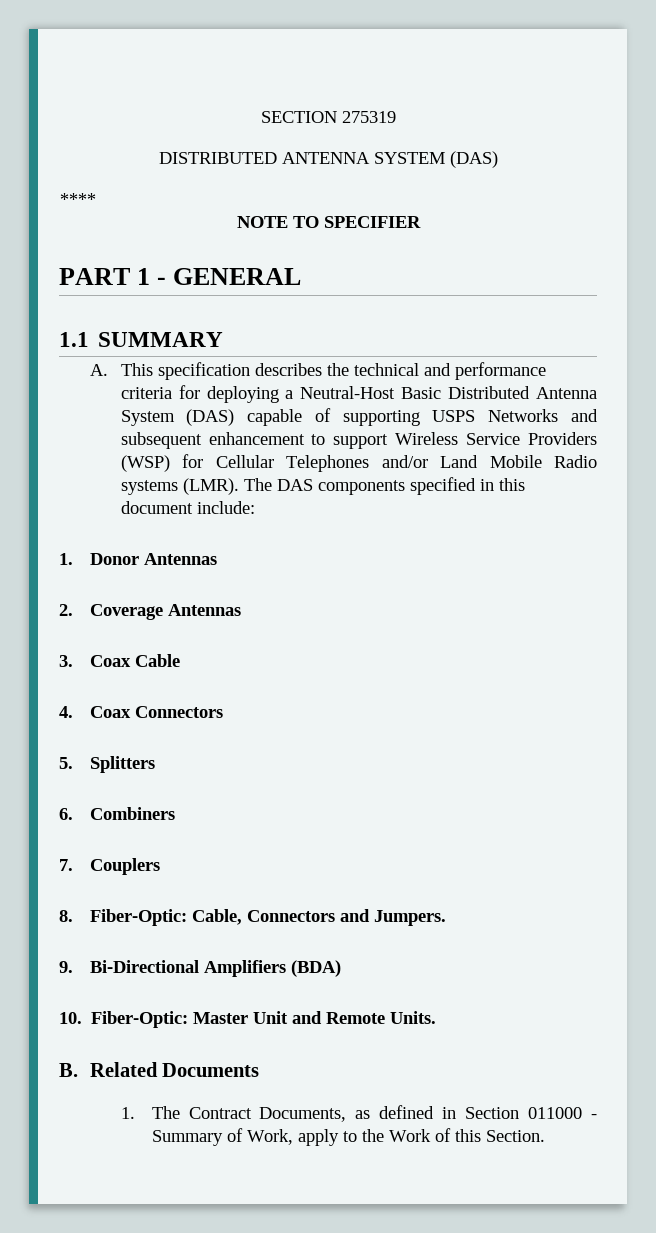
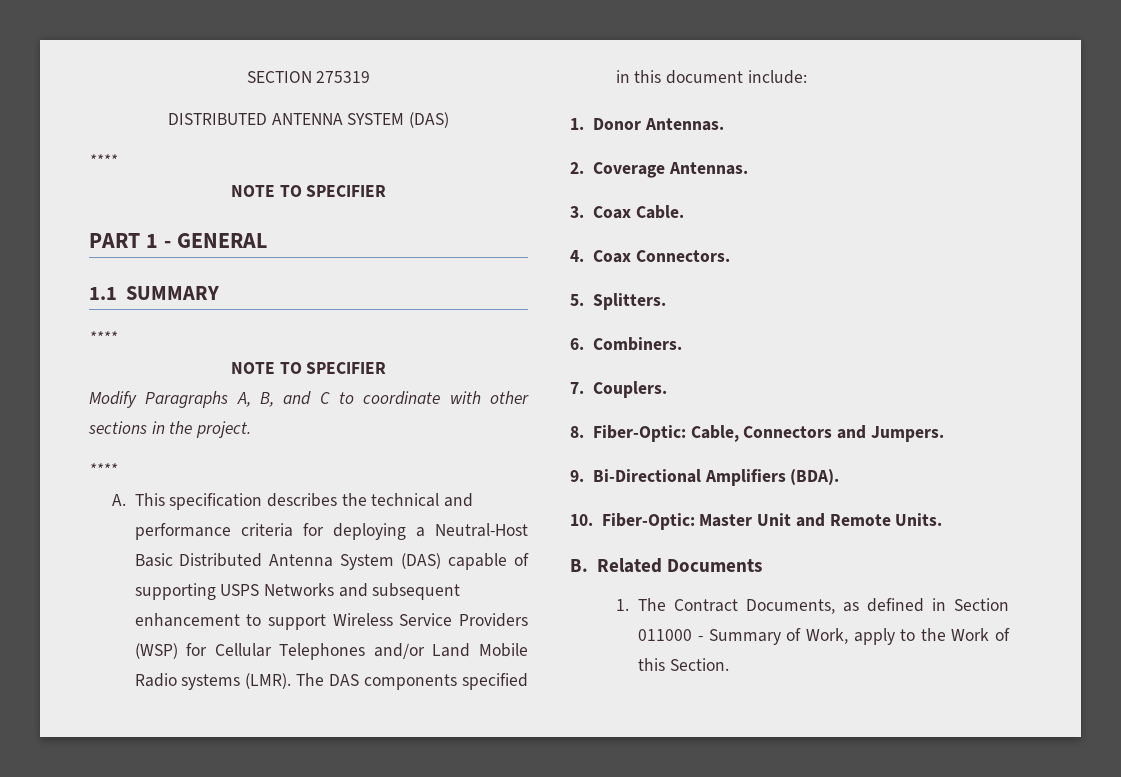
  1.1 SUMMARY
+ ****
+ NOTE TO SPECIFIER
+ Modify Paragraphs A, B, and C to coordinate with other sections in the project.
+ ****
- 1. Donor Antennas
+ 1. Donor Antennas.
- 2. Coverage Antennas
+ 2. Coverage Antennas.
- 3. Coax Cable
+ 3. Coax Cable.
- 4. Coax Connectors
+ 4. Coax Connectors.
- 5. Splitters
+ 5. Splitters.
- 6. Combiners
+ 6. Combiners.
- 7. Couplers
+ 7. Couplers.
- 9. Bi-Directional Amplifiers (BDA)
+ 9. Bi-Directional Amplifiers (BDA).

